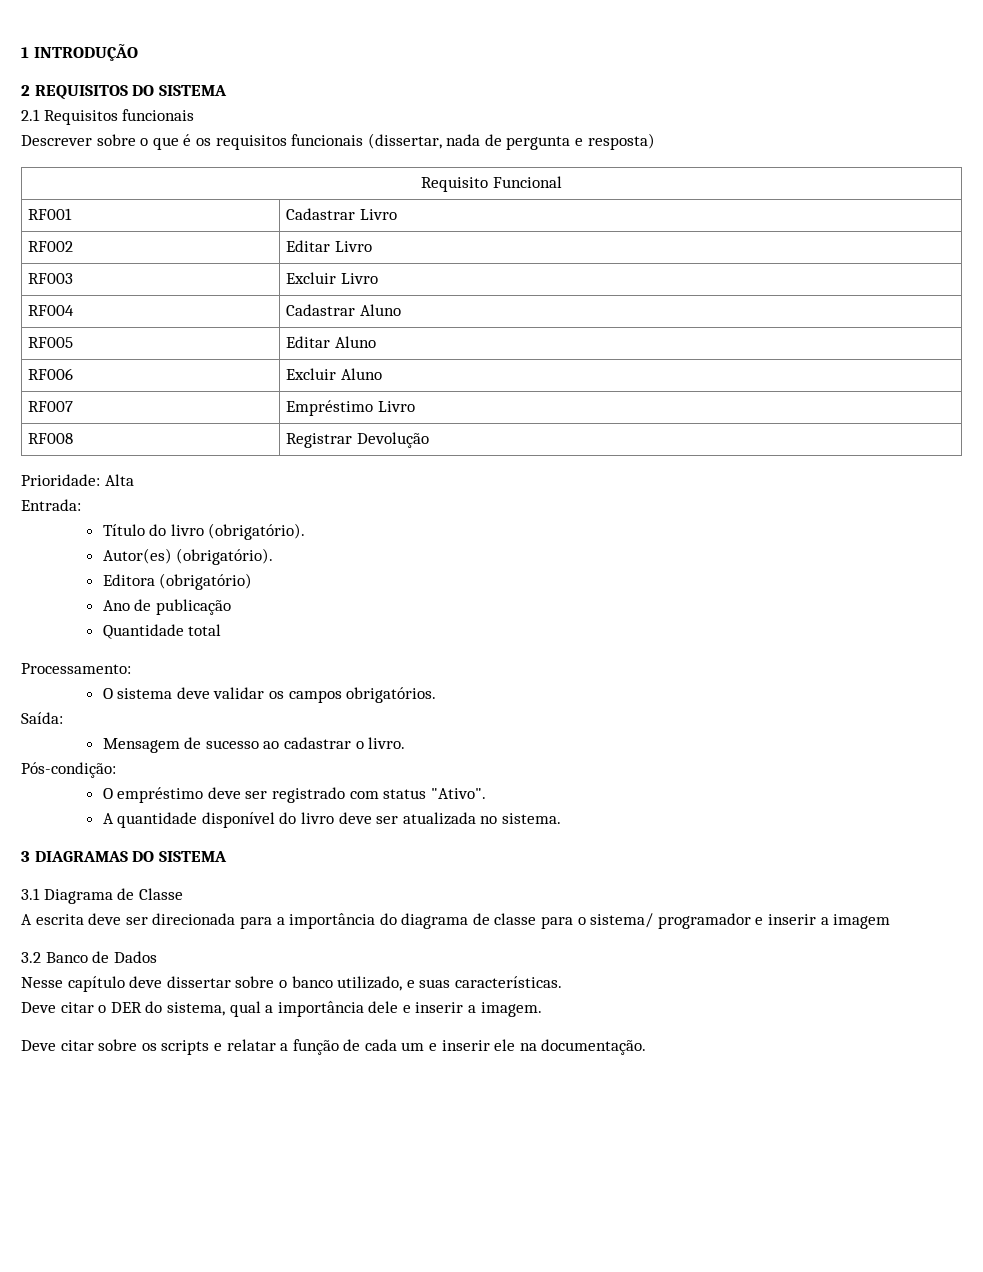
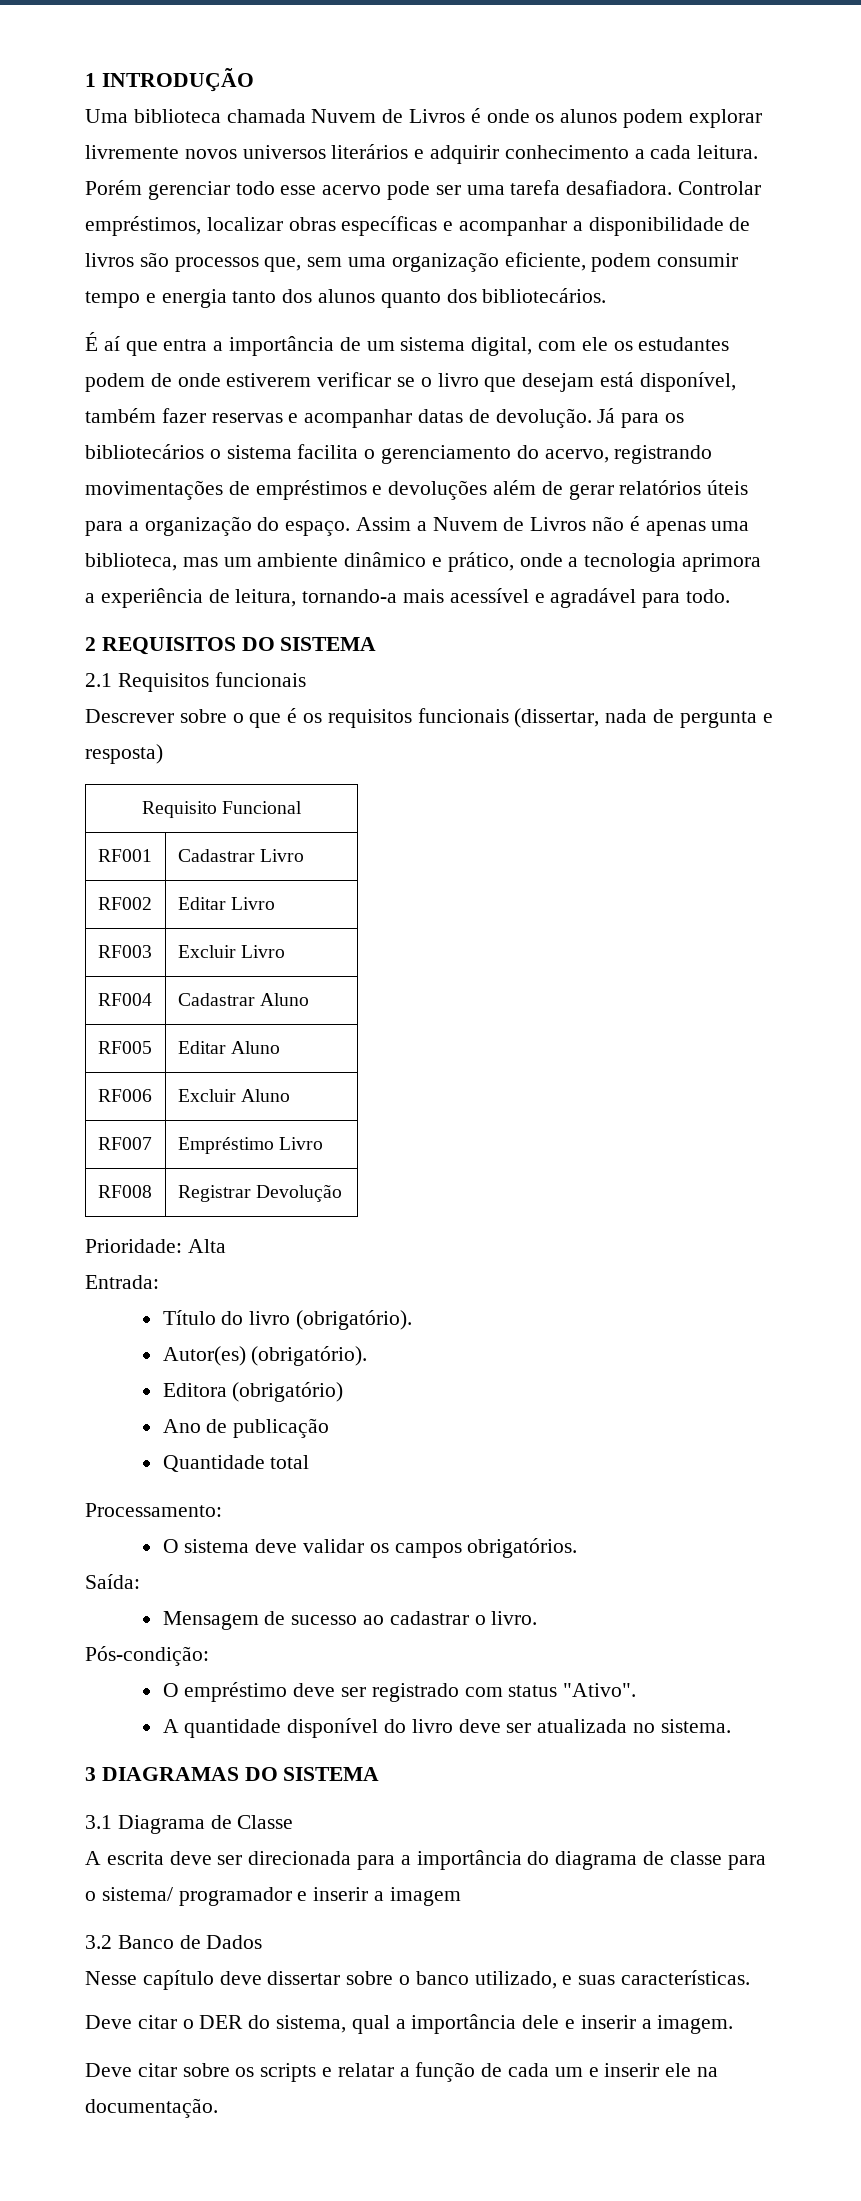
+ Uma biblioteca chamada Nuvem de Livros é onde os alunos podem explorar livremente novos universos literários e adquirir conhecimento a cada leitura. Porém gerenciar todo esse acervo pode ser uma tarefa desafiadora. Controlar empréstimos, localizar obras específicas e acompanhar a disponibilidade de livros são processos que, sem uma organização eficiente, podem consumir tempo e energia tanto dos alunos quanto dos bibliotecários.
+ É aí que entra a importância de um sistema digital, com ele os estudantes podem de onde estiverem verificar se o livro que desejam está disponível, também fazer reservas e acompanhar datas de devolução. Já para os bibliotecários o sistema facilita o gerenciamento do acervo, registrando movimentações de empréstimos e devoluções além de gerar relatórios úteis para a organização do espaço. Assim a Nuvem de Livros não é apenas uma biblioteca, mas um ambiente dinâmico e prático, onde a tecnologia aprimora a experiência de leitura, tornando-a mais acessível e agradável para todo.

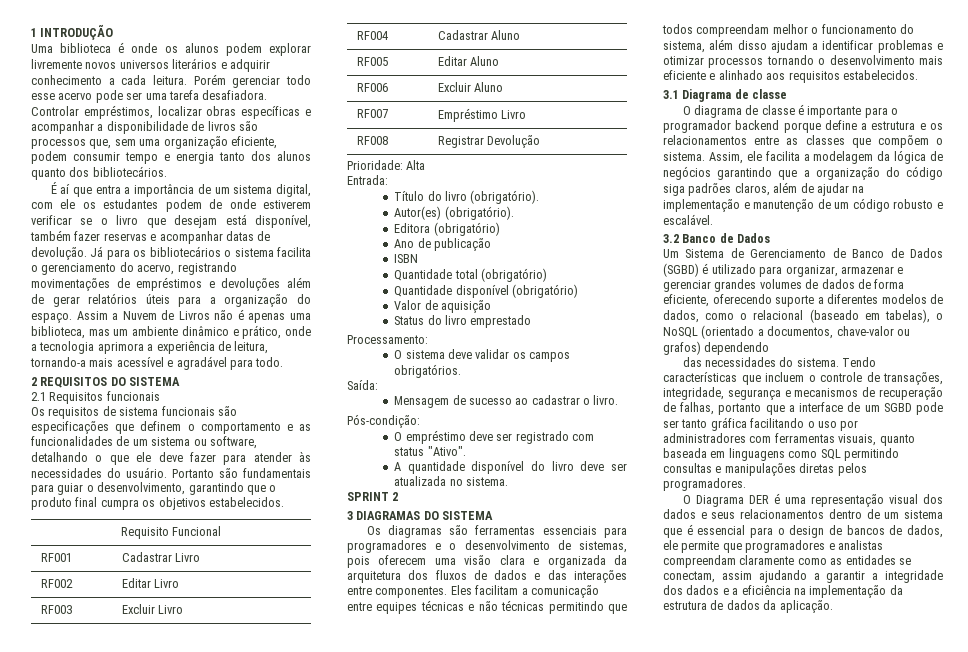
- Uma biblioteca chamada Nuvem de Livros é onde os alunos podem explorar livremente novos universos literários e adquirir conhecimento a cada leitura.
+ Uma biblioteca é onde os alunos podem explorar livremente novos universos literários e adquirir conhecimento a cada leitura.
- Descrever sobre o que é os requisitos funcionais (dissertar, nada de pergunta e resposta)
+ Os requisitos de sistema funcionais são especificações que definem o comportamento e as funcionalidades de um sistema ou software, detalhando o que ele deve fazer para atender às necessidades do usuário. Portanto são fundamentais para guiar o desenvolvimento, garantindo que o produto final cumpra os objetivos estabelecidos.
+ ISBN
- Quantidade total
+ Quantidade total (obrigatório)
+ Quantidade disponível (obrigatório)
+ Valor de aquisição
+ Status do livro emprestado
+ SPRINT 2
- 3.1 Diagrama de Classe
- A escrita deve ser direcionada para a importância do diagrama de classe para o sistema/ programador e inserir a imagem
+ Os diagramas são ferramentas essenciais para programadores e o desenvolvimento de sistemas, pois oferecem uma visão clara e organizada da arquitetura dos fluxos de dados e das interações entre componentes. Eles facilitam a comunicação entre equipes técnicas e não técnicas permitindo que todos compreendam melhor o funcionamento do sistema, além disso ajudam a identificar problemas e otimizar processos tornando o desenvolvimento mais eficiente e alinhado aos requisitos estabelecidos.
+ 3.1 Diagrama de classe
+ O diagrama de classe é importante para o programador backend porque define a estrutura e os relacionamentos entre as classes que compõem o sistema. Assim, ele facilita a modelagem da lógica de negócios garantindo que a organização do código siga padrões claros, além de ajudar na implementação e manutenção de um código robusto e escalável.
  3.2 Banco de Dados
- Nesse capítulo deve dissertar sobre o banco utilizado, e suas características.
- Deve citar o DER do sistema, qual a importância dele e inserir a imagem.
- Deve citar sobre os scripts e relatar a função de cada um e inserir ele na documentação.
+ Um Sistema de Gerenciamento de Banco de Dados (SGBD) é utilizado para organizar, armazenar e gerenciar grandes volumes de dados de forma eficiente, oferecendo suporte a diferentes modelos de dados, como o relacional (baseado em tabelas), o NoSQL (orientado a documentos, chave-valor ou grafos) dependendo
+ das necessidades do sistema. Tendo características que incluem o controle de transações, integridade, segurança e mecanismos de recuperação de falhas, portanto que a interface de um SGBD pode ser tanto gráfica facilitando o uso por administradores com ferramentas visuais, quanto baseada em linguagens como SQL permitindo consultas e manipulações diretas pelos programadores.
+ O Diagrama DER é uma representação visual dos dados e seus relacionamentos dentro de um sistema que é essencial para o design de bancos de dados, ele permite que programadores e analistas compreendam claramente como as entidades se conectam, assim ajudando a garantir a integridade dos dados e a eficiência na implementação da estrutura de dados da aplicação.

